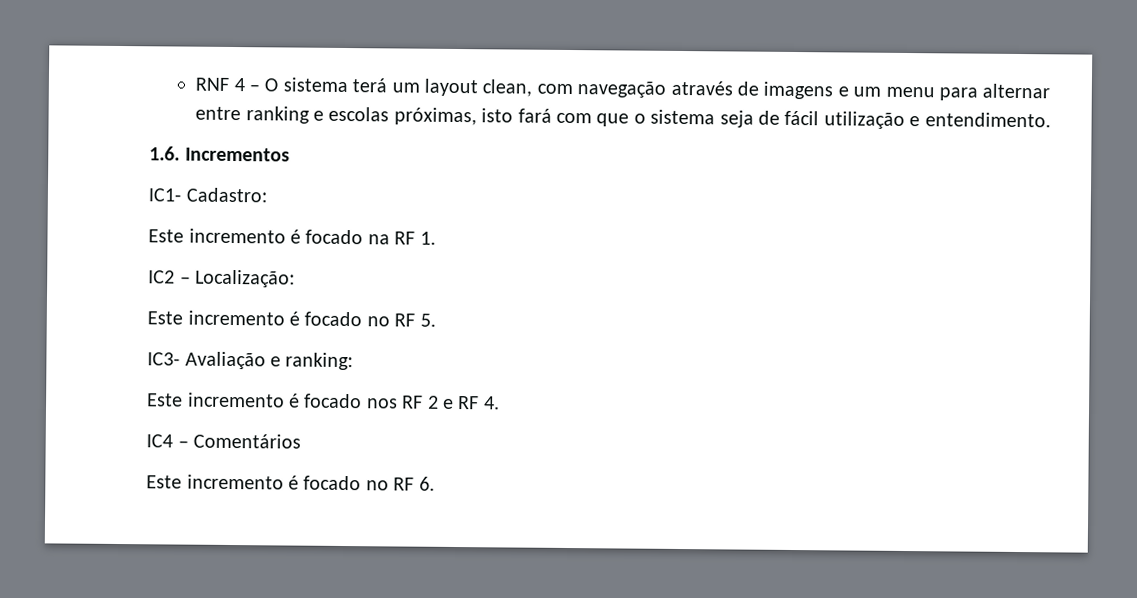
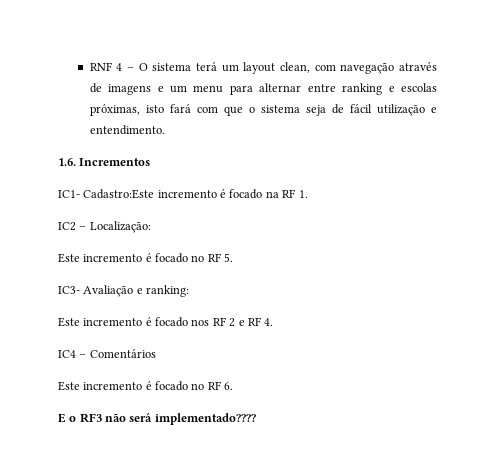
- IC1- Cadastro:
- Este incremento é focado na RF 1.
+ IC1- Cadastro:Este incremento é focado na RF 1.
+ E o RF3 não será implementado????

